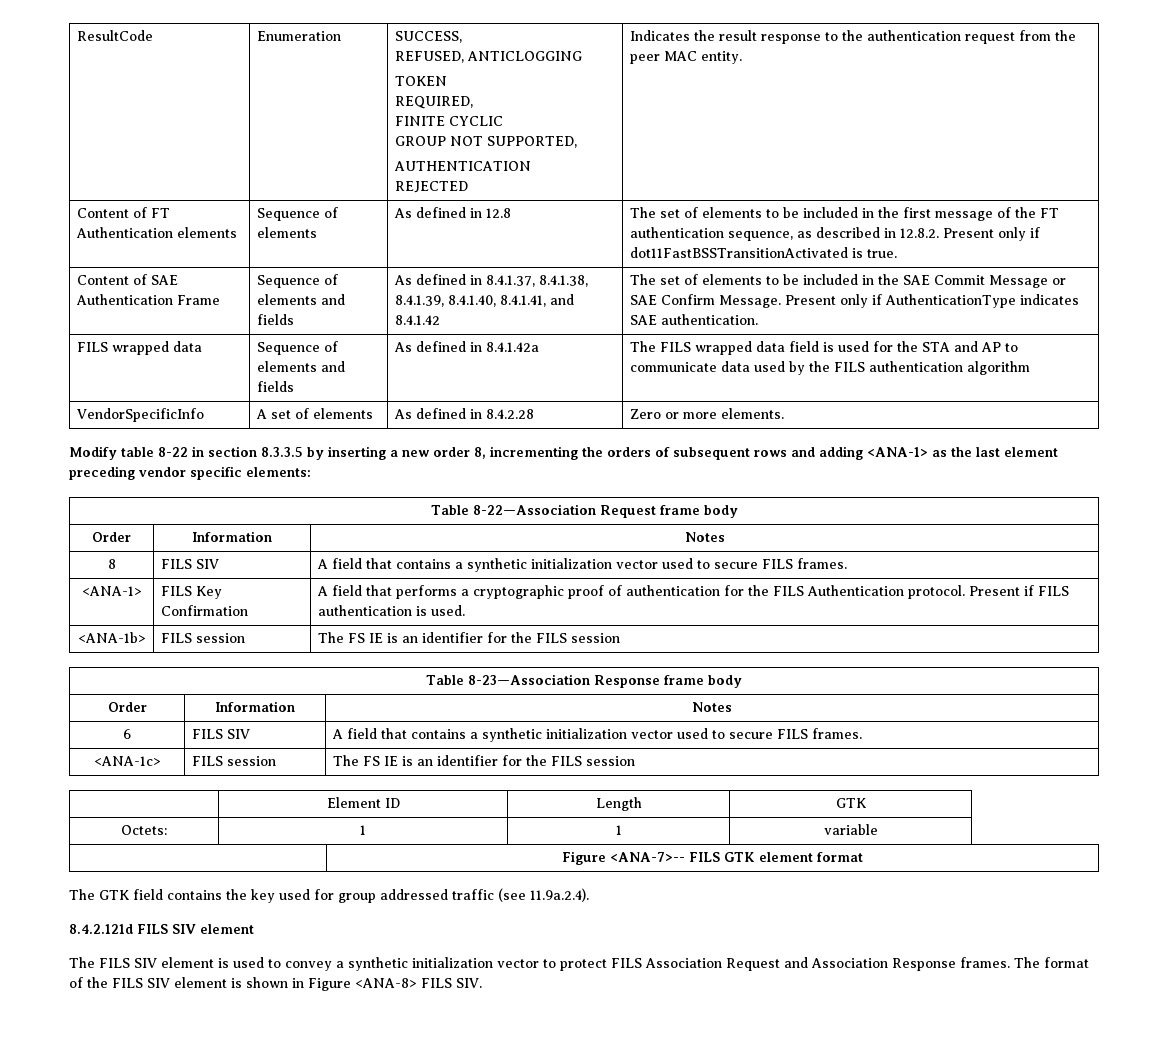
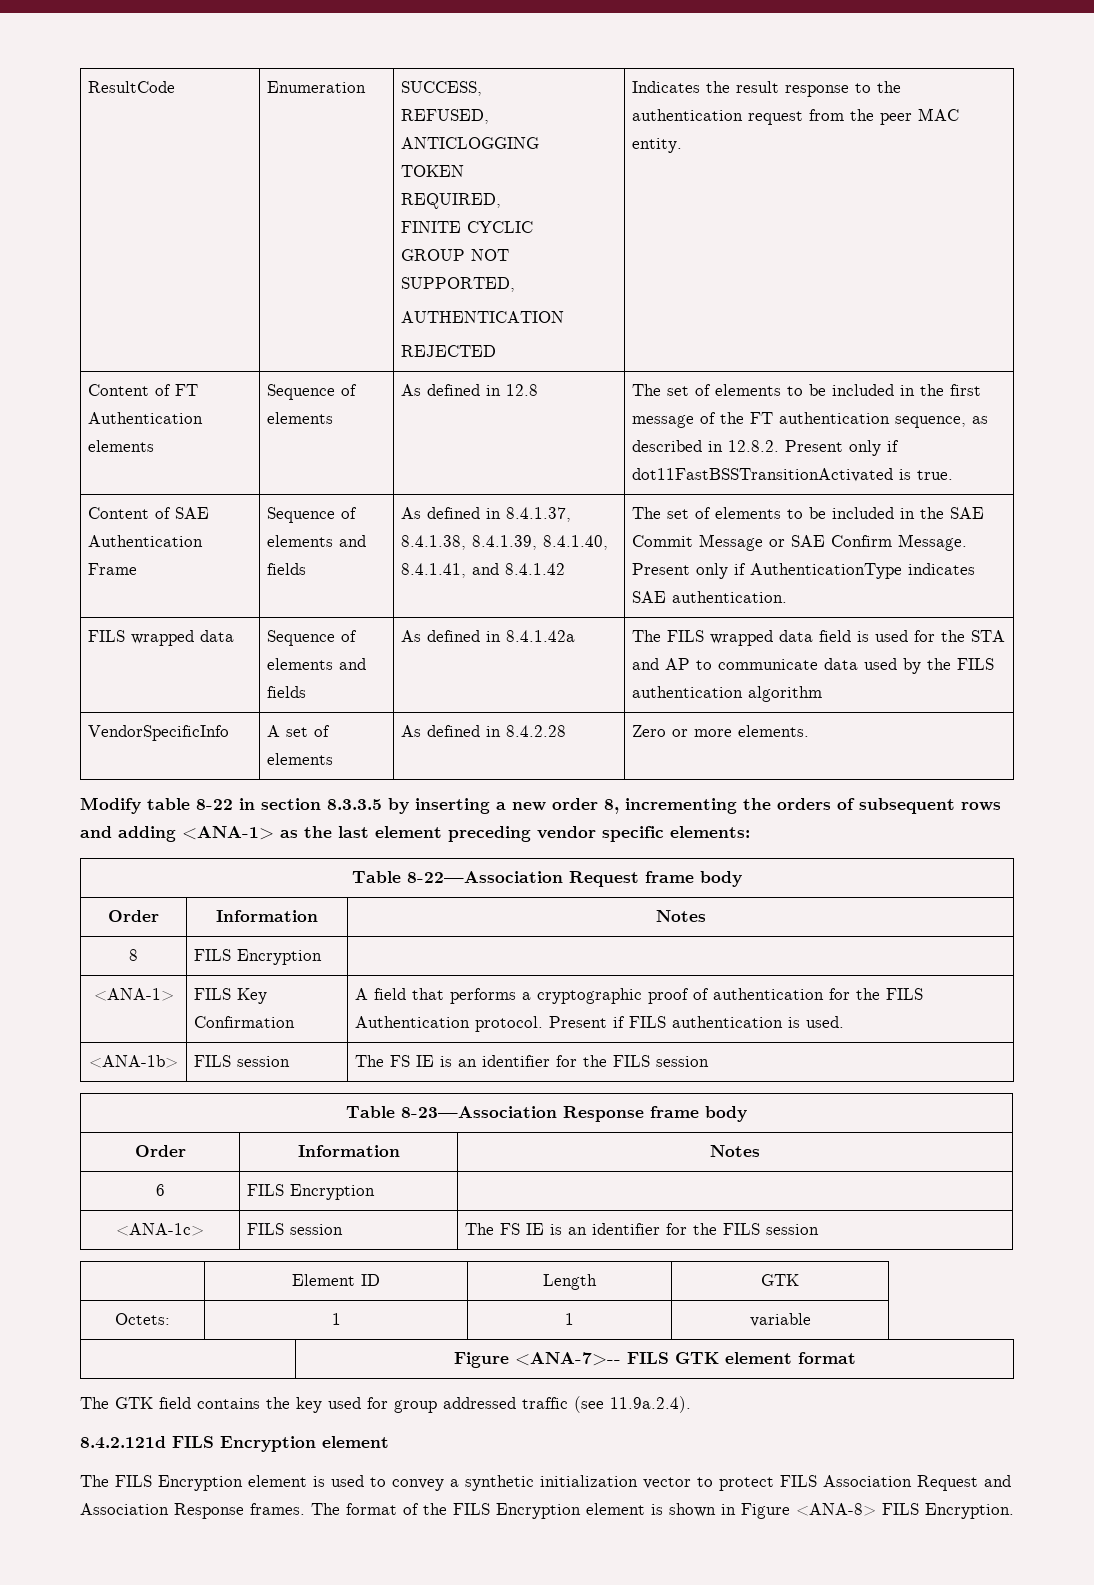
- 8 | FILS SIV | A field that contains a synthetic initialization vector used to secure FILS frames.
+ 8 | FILS Encryption |
- 6 | FILS SIV | A field that contains a synthetic initialization vector used to secure FILS frames.
+ 6 | FILS Encryption |
- 8.4.2.121d FILS SIV element
+ 8.4.2.121d FILS Encryption element
- The FILS SIV element is used to convey a synthetic initialization vector to protect FILS Association Request and Association Response frames.
+ The FILS Encryption element is used to convey a synthetic initialization vector to protect FILS Association Request and Association Response frames.
- The format of the FILS SIV element is shown in Figure <ANA-8> FILS SIV.
+ The format of the FILS Encryption element is shown in Figure <ANA-8> FILS Encryption.

